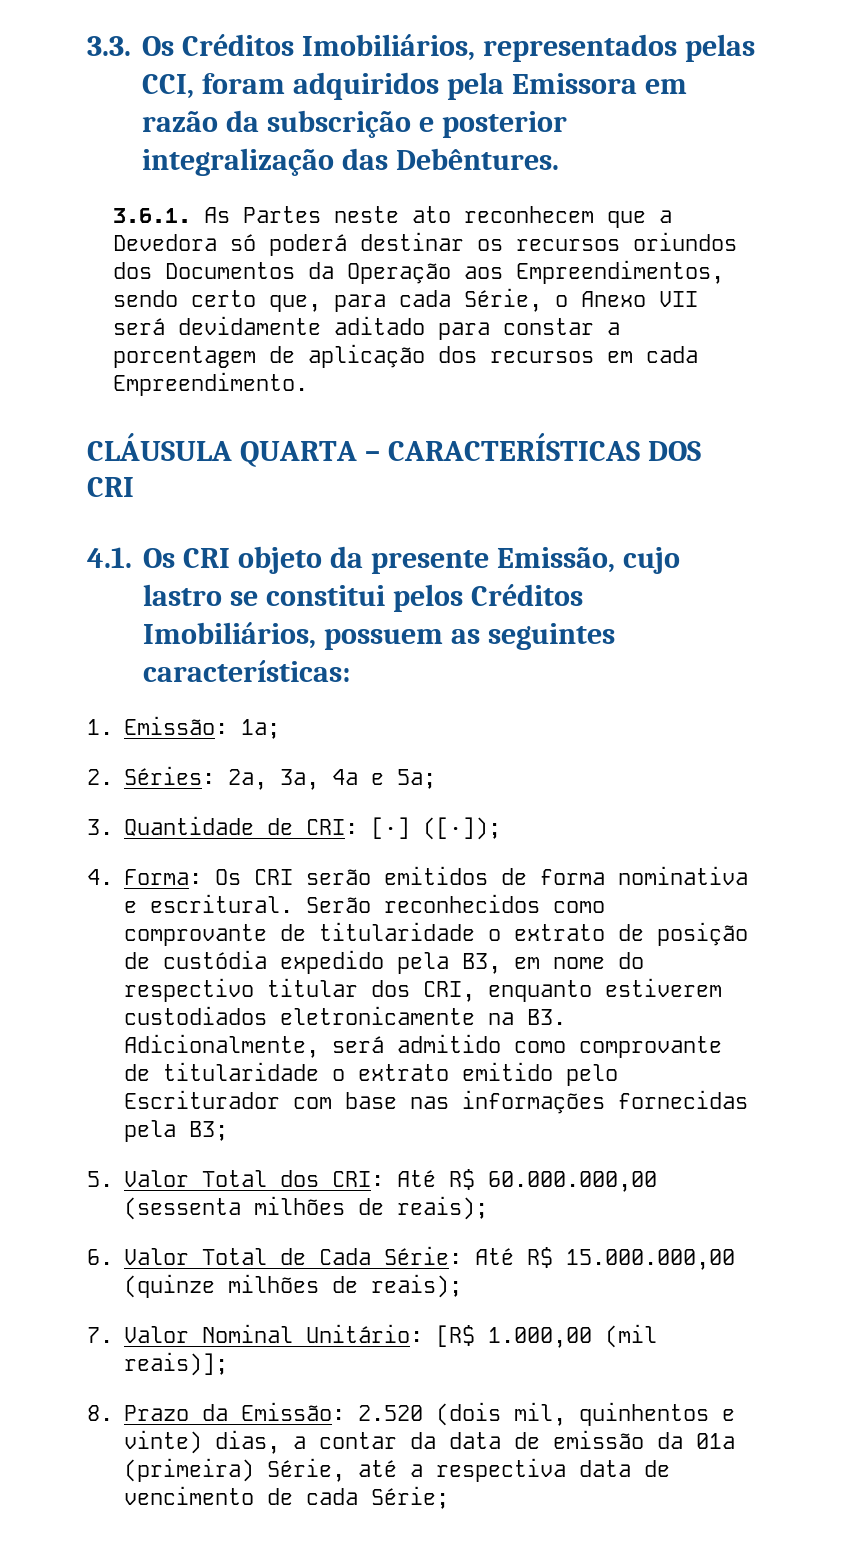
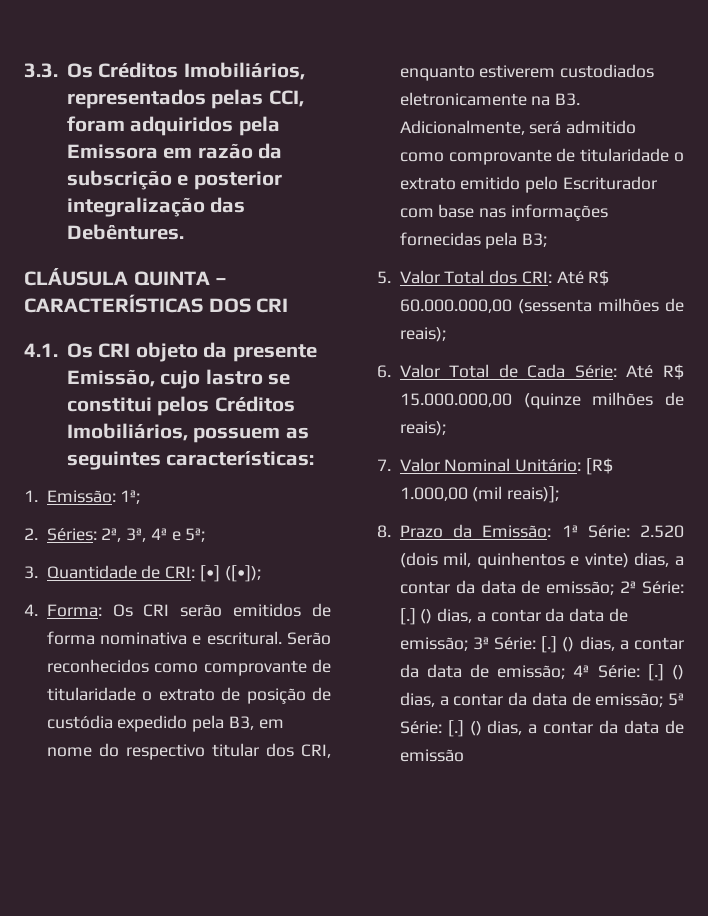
- 3.6.1. As Partes neste ato reconhecem que a Devedora só poderá destinar os recursos oriundos dos Documentos da Operação aos Empreendimentos, sendo certo que, para cada Série, o Anexo VII será devidamente aditado para constar a porcentagem de aplicação dos recursos em cada Empreendimento.
- CLÁUSULA QUARTA – CARACTERÍSTICAS DOS CRI
+ CLÁUSULA QUINTA – CARACTERÍSTICAS DOS CRI
- 8. Prazo da Emissão: 2.520 (dois mil, quinhentos e vinte) dias, a contar da data de emissão da 01ª (primeira) Série, até a respectiva data de vencimento de cada Série;
+ 8. Prazo da Emissão: 1ª Série: 2.520 (dois mil, quinhentos e vinte) dias, a contar da data de emissão; 2ª Série: [.] () dias, a contar da data de emissão; 3ª Série: [.] () dias, a contar da data de emissão; 4ª Série: [.] () dias, a contar da data de emissão; 5ª Série: [.] () dias, a contar da data de emissão

